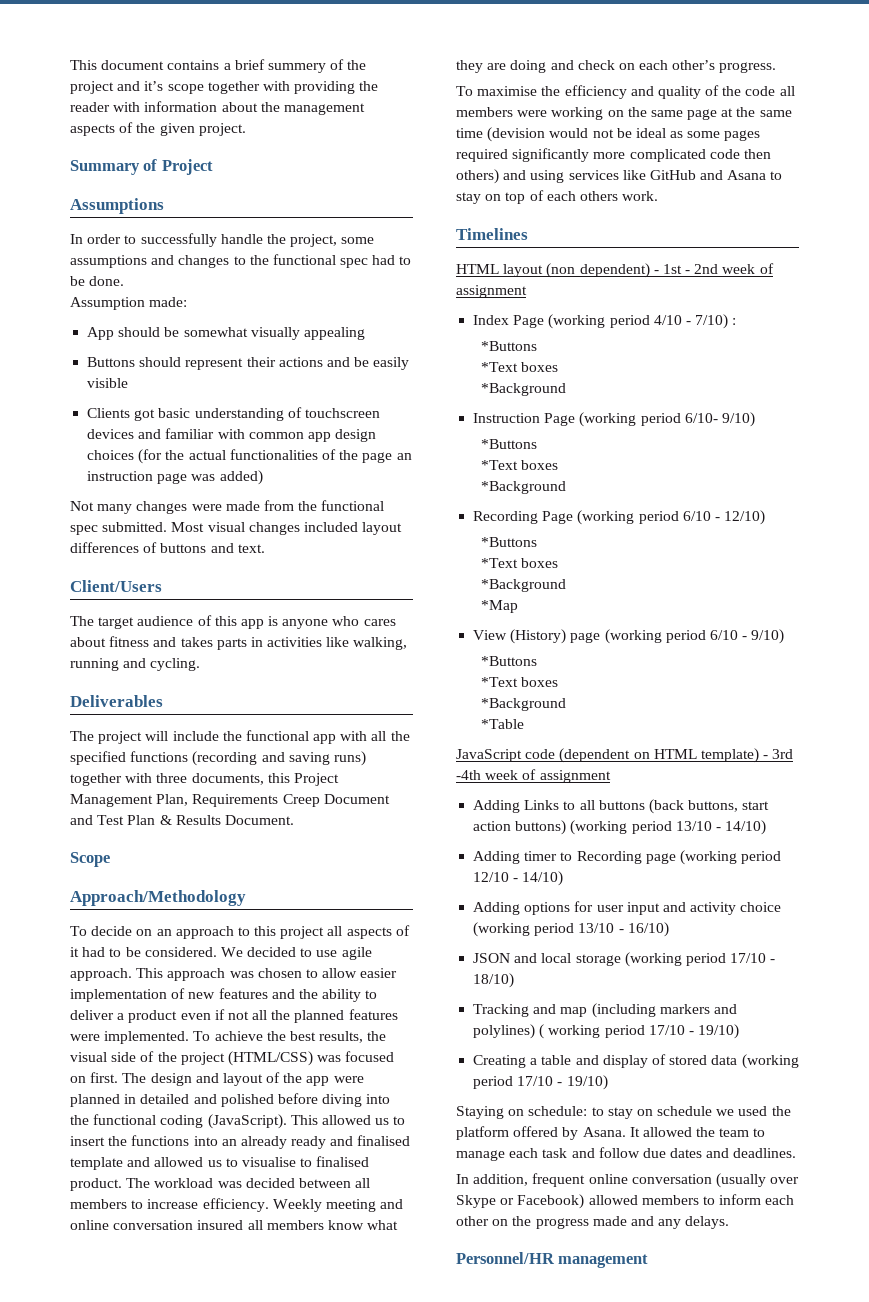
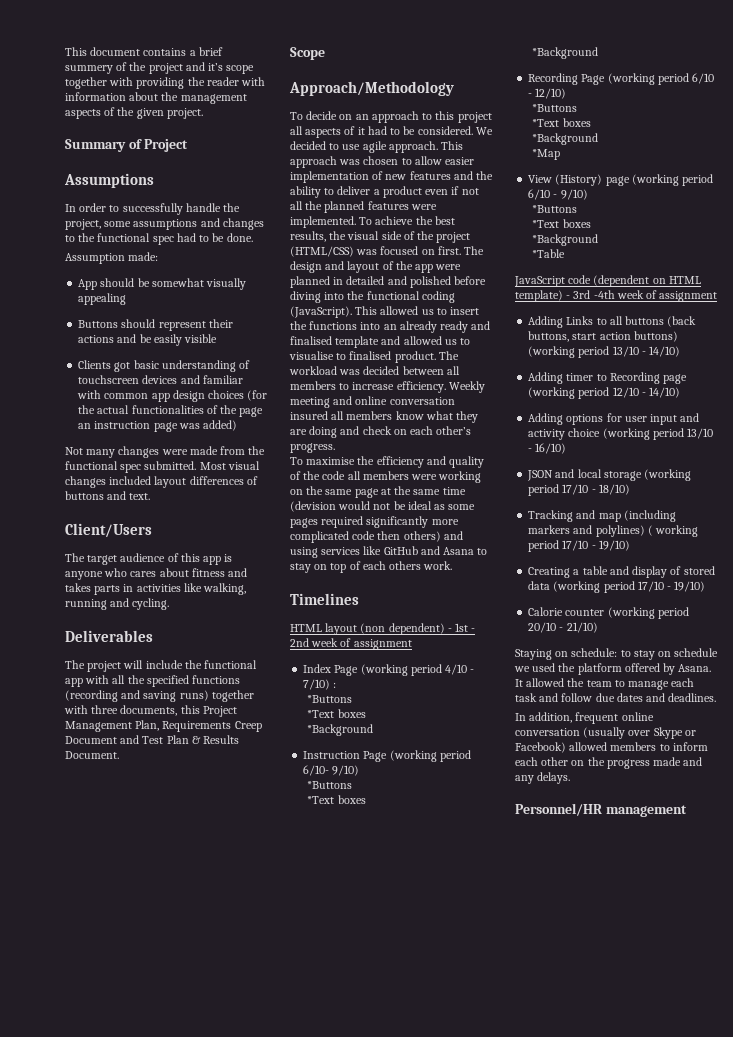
+ Calorie counter (working period 20/10 - 21/10)

